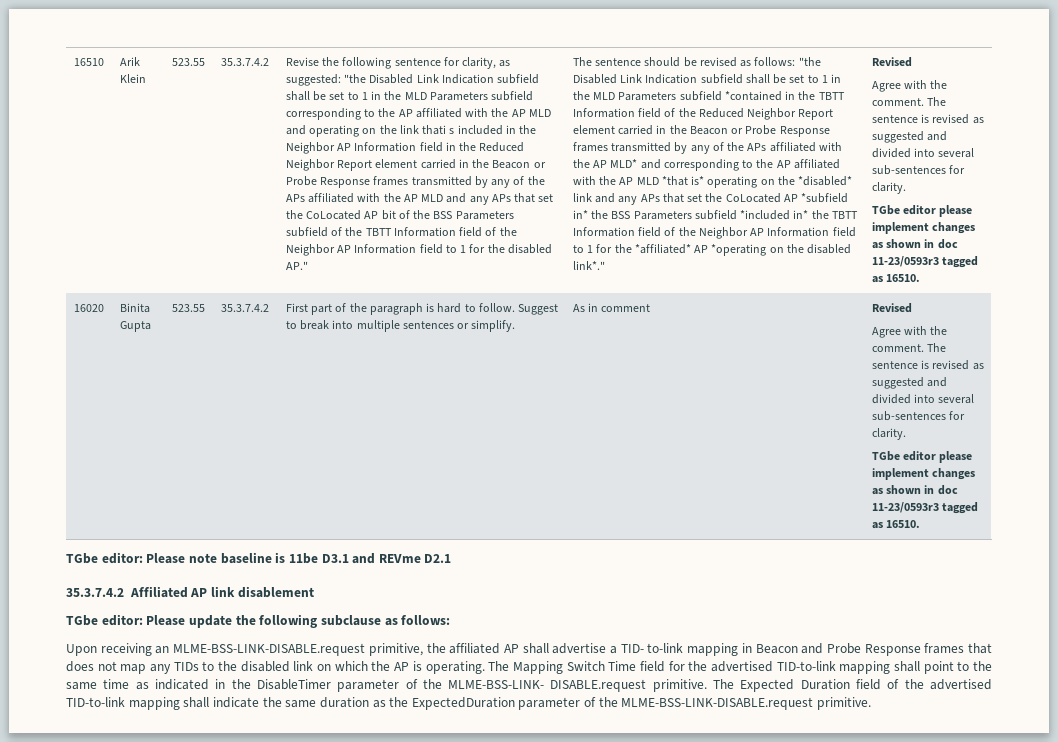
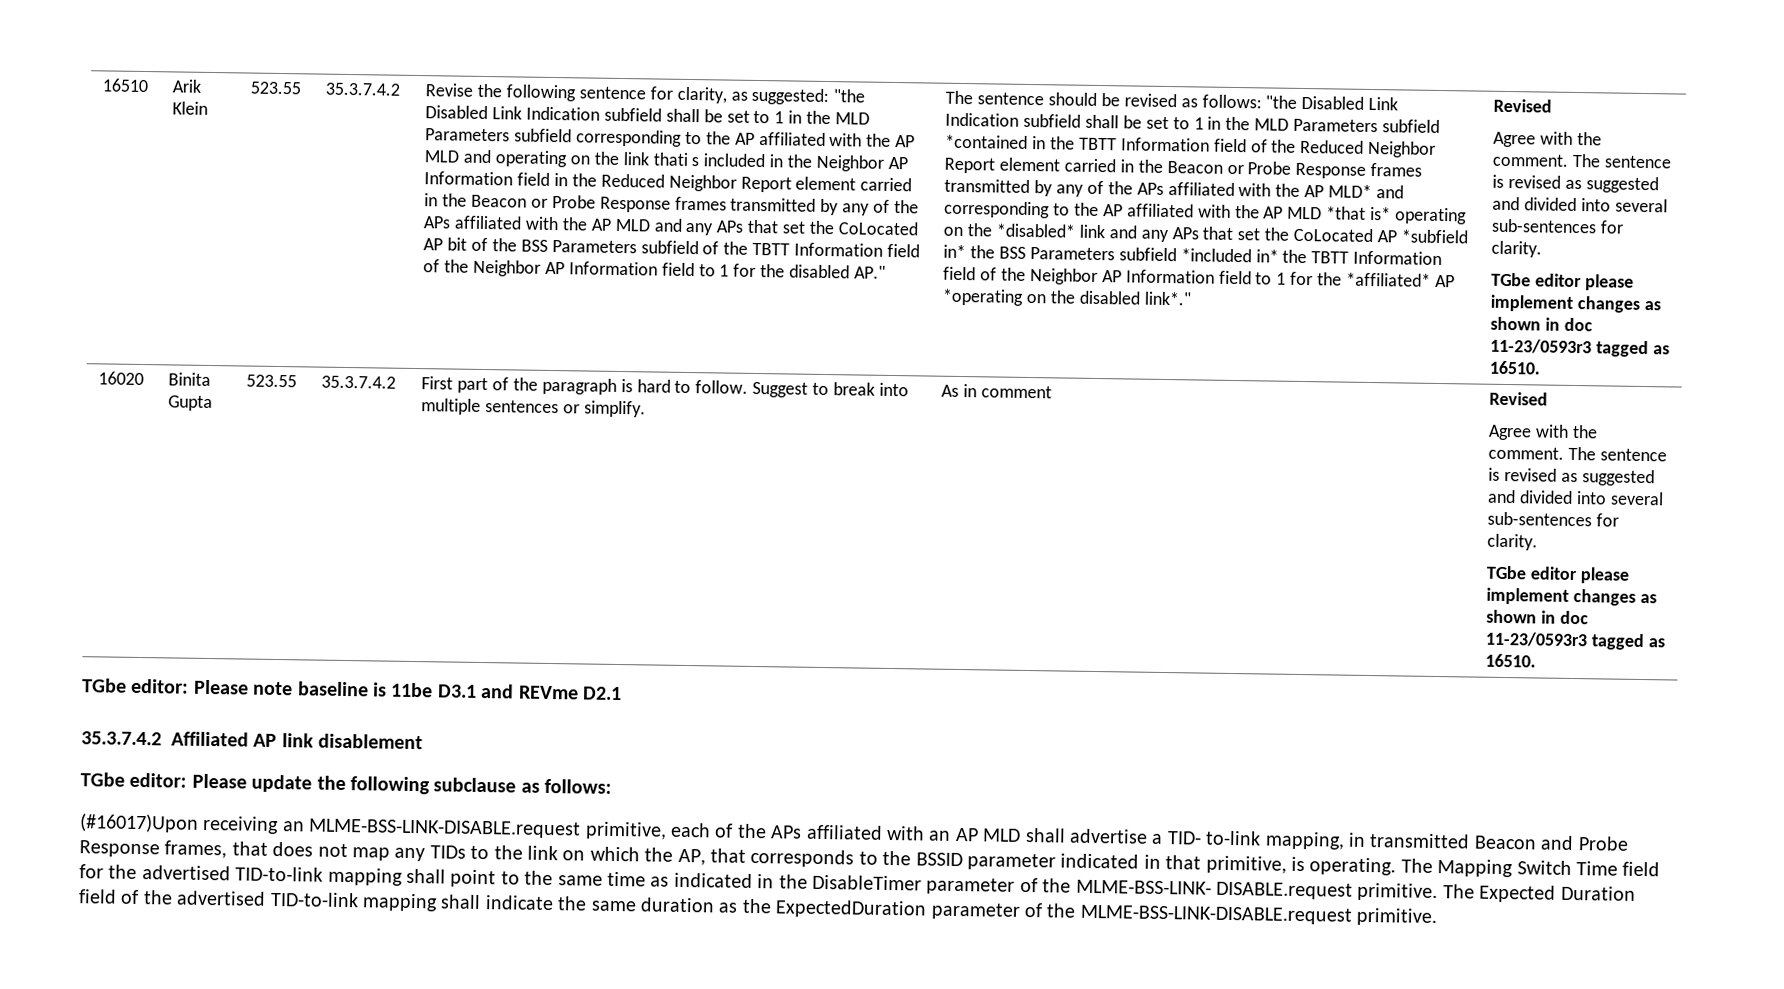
- Upon receiving an MLME-BSS-LINK-DISABLE.request primitive, the affiliated AP shall advertise a TID- to-link mapping in Beacon and Probe Response frames that does not map any TIDs to the disabled link on which the AP is operating.
+ (#16017)Upon receiving an MLME-BSS-LINK-DISABLE.request primitive, each of the APs affiliated with an AP MLD shall advertise a TID- to-link mapping, in transmitted Beacon and Probe Response frames, that does not map any TIDs to the link on which the AP, that corresponds to the BSSID parameter indicated in that primitive, is operating.

